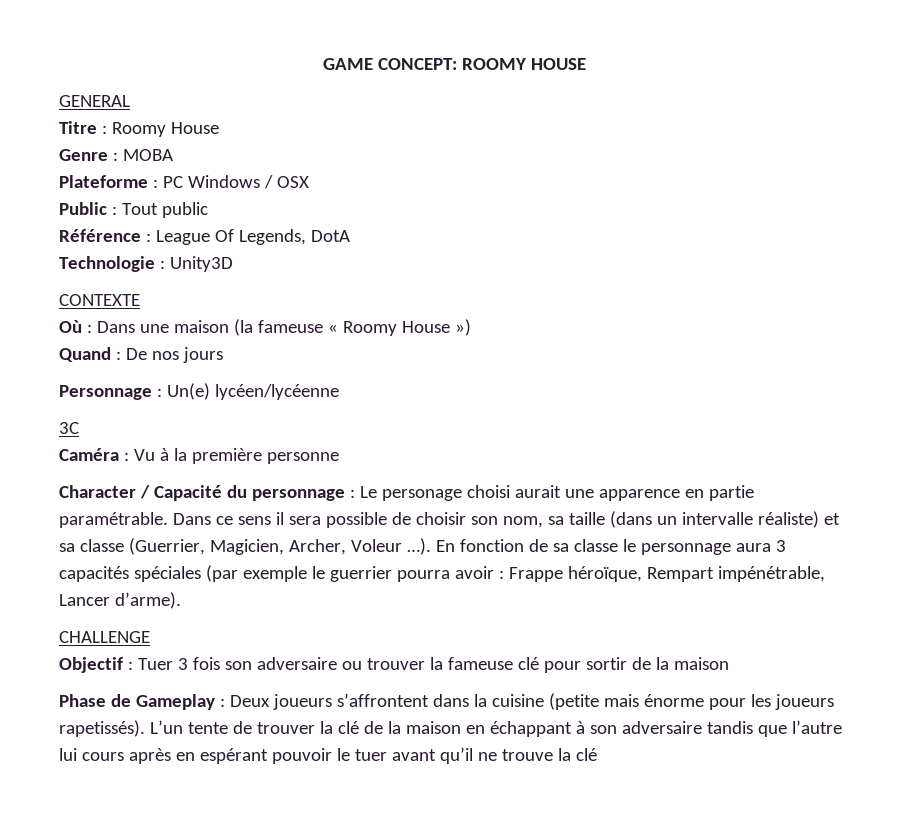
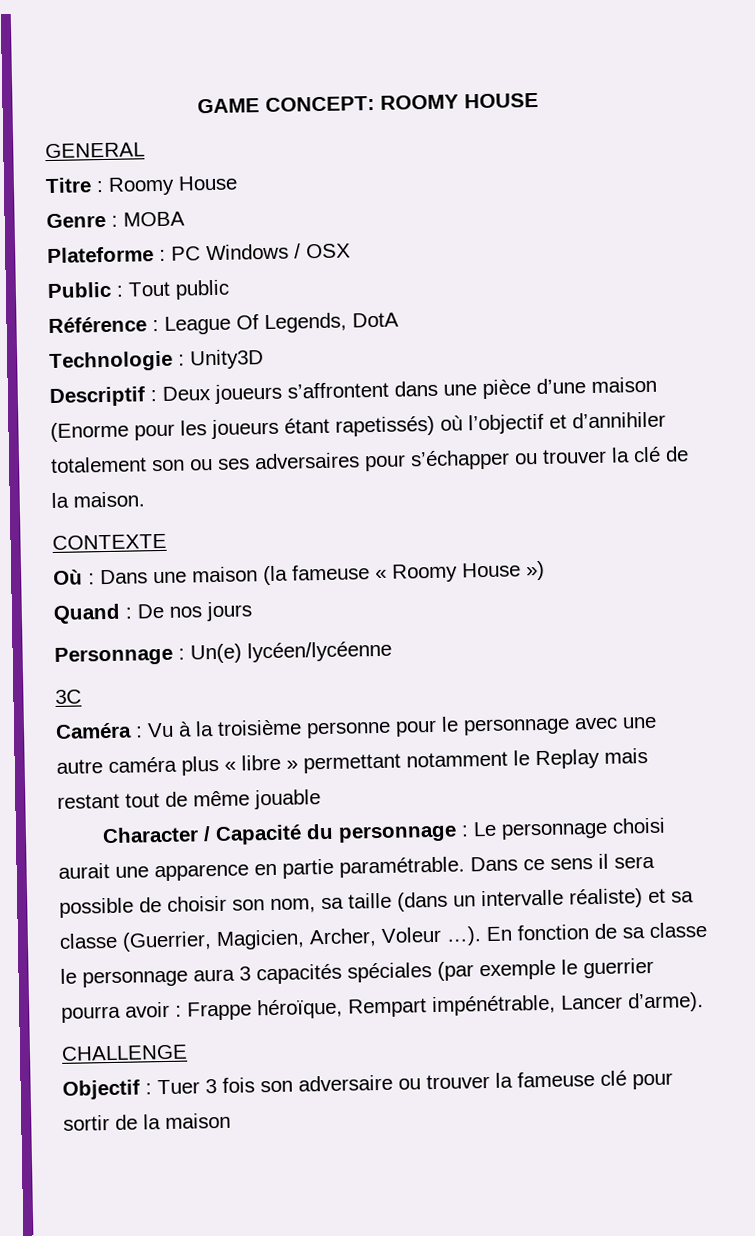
+ Descriptif : Deux joueurs s’affrontent dans une pièce d’une maison (Enorme pour les joueurs étant rapetissés) où l’objectif et d’annihiler totalement son ou ses adversaires pour s’échapper ou trouver la clé de la maison.
- Caméra : Vu à la première personne
+ Caméra : Vu à la troisième personne pour le personnage avec une autre caméra plus « libre » permettant notamment le Replay mais restant tout de même jouable
- Character / Capacité du personnage : Le personage choisi aurait une apparence en partie paramétrable.
+ Character / Capacité du personnage : Le personnage choisi aurait une apparence en partie paramétrable.
- Phase de Gameplay : Deux joueurs s’affrontent dans la cuisine (petite mais énorme pour les joueurs rapetissés). L’un tente de trouver la clé de la maison en échappant à son adversaire tandis que l’autre lui cours après en espérant pouvoir le tuer avant qu’il ne trouve la clé

